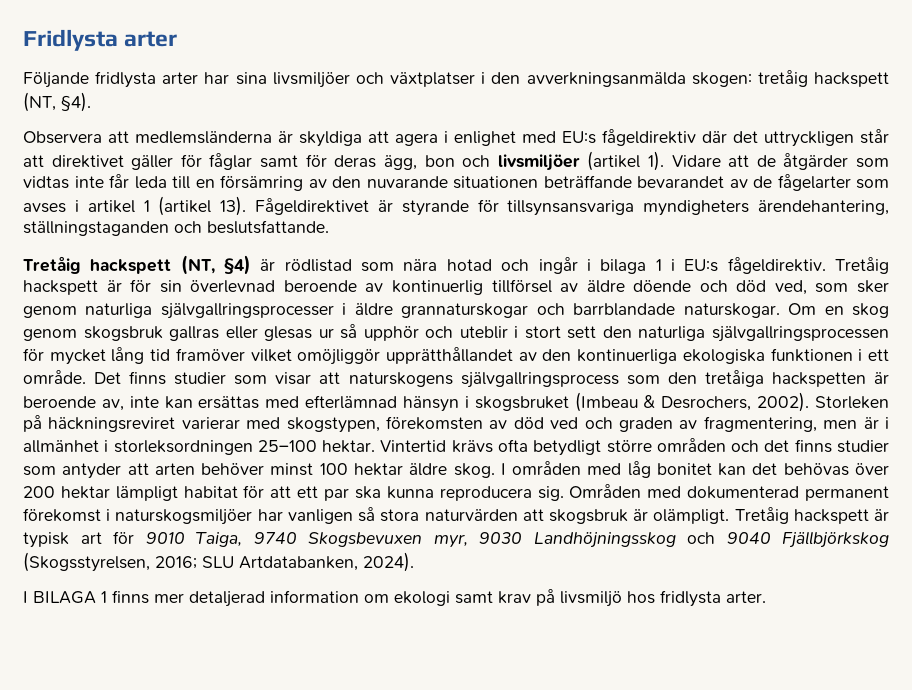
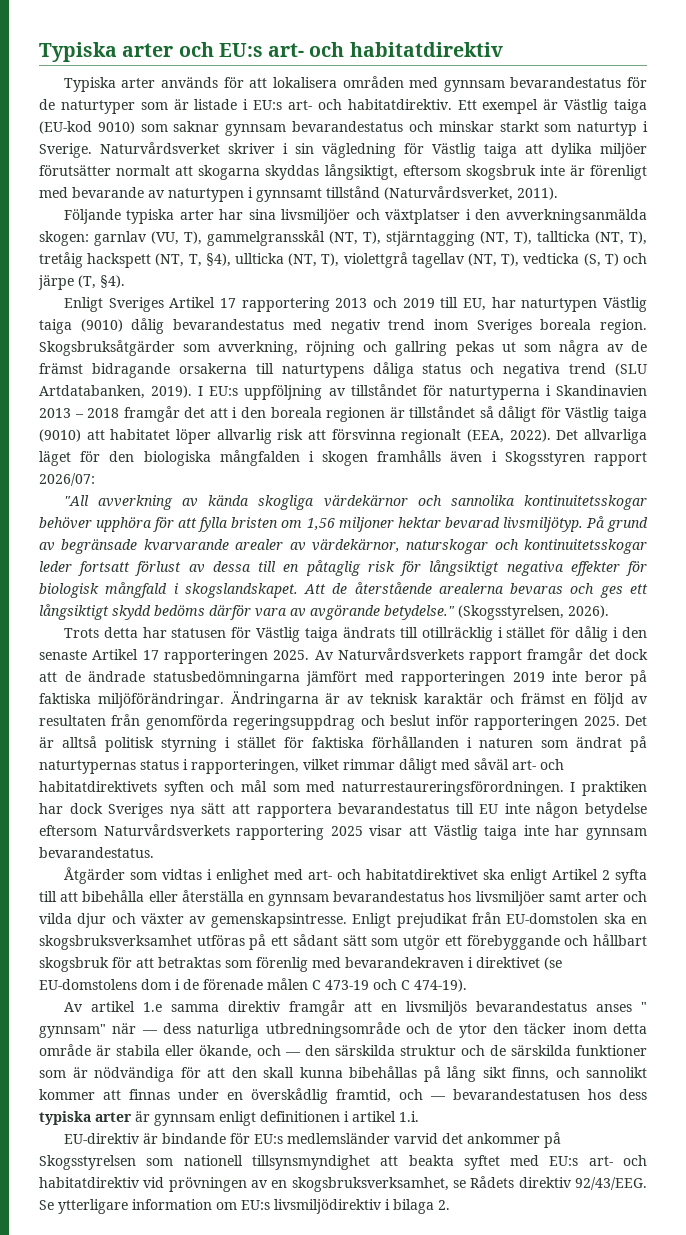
- Fridlysta arter
+ Typiska arter och EU:s art- och habitatdirektiv
+ Typiska arter används för att lokalisera områden med gynnsam bevarandestatus för de naturtyper som är listade i EU:s art- och habitatdirektiv. Ett exempel är Västlig taiga (EU-kod 9010) som saknar gynnsam bevarandestatus och minskar starkt som naturtyp i Sverige. Naturvårdsverket skriver i sin vägledning för Västlig taiga att dylika miljöer förutsätter normalt att skogarna skyddas långsiktigt, eftersom skogsbruk inte är förenligt med bevarande av naturtypen i gynnsamt tillstånd (Naturvårdsverket, 2011).
- Följande fridlysta arter har sina livsmiljöer och växtplatser i den avverkningsanmälda skogen: tretåig hackspett (NT, §4).
- Observera att medlemsländerna är skyldiga att agera i enlighet med EU:s fågeldirektiv där det uttryckligen står att direktivet gäller för fåglar samt för deras ägg, bon och livsmiljöer (artikel 1). Vidare att de åtgärder som vidtas inte får leda till en försämring av den nuvarande situationen beträffande bevarandet av de fågelarter som avses i artikel 1 (artikel 13). Fågeldirektivet är styrande för tillsynsansvariga myndigheters ärendehantering, ställningstaganden och beslutsfattande.
- Tretåig hackspett (NT, §4) är rödlistad som nära hotad och ingår i bilaga 1 i EU:s fågeldirektiv. Tretåig hackspett är för sin överlevnad beroende av kontinuerlig tillförsel av äldre döende och död ved, som sker genom naturliga självgallringsprocesser i äldre grannaturskogar och barrblandade naturskogar. Om en skog genom skogsbruk gallras eller glesas ur så upphör och uteblir i stort sett den naturliga självgallringsprocessen för mycket lång tid framöver vilket omöjliggör upprätthållandet av den kontinuerliga ekologiska funktionen i ett område. Det finns studier som visar att naturskogens självgallringsprocess som den tretåiga hackspetten är beroende av, inte kan ersättas med efterlämnad hänsyn i skogsbruket (Imbeau & Desrochers, 2002). Storleken på häckningsreviret varierar med skogstypen, förekomsten av död ved och graden av fragmentering, men är i allmänhet i storleksordningen 25–100 hektar. Vintertid krävs ofta betydligt större områden och det finns studier som antyder att arten behöver minst 100 hektar äldre skog. I områden med låg bonitet kan det behövas över 200 hektar lämpligt habitat för att ett par ska kunna reproducera sig. Områden med dokumenterad permanent förekomst i naturskogsmiljöer har vanligen så stora naturvärden att skogsbruk är olämpligt. Tretåig hackspett är typisk art för 9010 Taiga, 9740 Skogsbevuxen myr, 9030 Landhöjningsskog och 9040 Fjällbjörkskog (Skogsstyrelsen, 2016; SLU Artdatabanken, 2024).
- I BILAGA 1 finns mer detaljerad information om ekologi samt krav på livsmiljö hos fridlysta arter.
+ Följande typiska arter har sina livsmiljöer och växtplatser i den avverkningsanmälda skogen: garnlav (VU, T), gammelgransskål (NT, T), stjärntagging (NT, T), tallticka (NT, T), tretåig hackspett (NT, T, §4), ullticka (NT, T), violettgrå tagellav (NT, T), vedticka (S, T) och järpe (T, §4).
+ Enligt Sveriges Artikel 17 rapportering 2013 och 2019 till EU, har naturtypen Västlig taiga (9010) dålig bevarandestatus med negativ trend inom Sveriges boreala region. Skogsbruksåtgärder som avverkning, röjning och gallring pekas ut som några av de främst bidragande orsakerna till naturtypens dåliga status och negativa trend (SLU Artdatabanken, 2019). I EU:s uppföljning av tillståndet för naturtyperna i Skandinavien 2013 – 2018 framgår det att i den boreala regionen är tillståndet så dåligt för Västlig taiga (9010) att habitatet löper allvarlig risk att försvinna regionalt (EEA, 2022). Det allvarliga läget för den biologiska mångfalden i skogen framhålls även i Skogsstyren rapport 2026/07:
+ "All avverkning av kända skogliga värdekärnor och sannolika kontinuitetsskogar behöver upphöra för att fylla bristen om 1,56 miljoner hektar bevarad livsmiljötyp. På grund av begränsade kvarvarande arealer av värdekärnor, naturskogar och kontinuitetsskogar leder fortsatt förlust av dessa till en påtaglig risk för långsiktigt negativa effekter för biologisk mångfald i skogslandskapet. Att de återstående arealerna bevaras och ges ett långsiktigt skydd bedöms därför vara av avgörande betydelse." (Skogsstyrelsen, 2026).
+ Trots detta har statusen för Västlig taiga ändrats till otillräcklig i stället för dålig i den senaste Artikel 17 rapporteringen 2025. Av Naturvårdsverkets rapport framgår det dock att de ändrade statusbedömningarna jämfört med rapporteringen 2019 inte beror på faktiska miljöförändringar. Ändringarna är av teknisk karaktär och främst en följd av resultaten från genomförda regeringsuppdrag och beslut inför rapporteringen 2025. Det är alltså politisk styrning i stället för faktiska förhållanden i naturen som ändrat på naturtypernas status i rapporteringen, vilket rimmar dåligt med såväl art- och habitatdirektivets syften och mål som med naturrestaureringsförordningen. I praktiken har dock Sveriges nya sätt att rapportera bevarandestatus till EU inte någon betydelse eftersom Naturvårdsverkets rapportering 2025 visar att Västlig taiga inte har gynnsam bevarandestatus.
+ Åtgärder som vidtas i enlighet med art- och habitatdirektivet ska enligt Artikel 2 syfta till att bibehålla eller återställa en gynnsam bevarandestatus hos livsmiljöer samt arter och vilda djur och växter av gemenskapsintresse. Enligt prejudikat från EU-domstolen ska en skogsbruksverksamhet utföras på ett sådant sätt som utgör ett förebyggande och hållbart skogsbruk för att betraktas som förenlig med bevarandekraven i direktivet (se EU-domstolens dom i de förenade målen C 473-19 och C 474-19).
+ Av artikel 1.e samma direktiv framgår att en livsmiljös bevarandestatus anses " gynnsam" när — dess naturliga utbredningsområde och de ytor den täcker inom detta område är stabila eller ökande, och — den särskilda struktur och de särskilda funktioner som är nödvändiga för att den skall kunna bibehållas på lång sikt finns, och sannolikt kommer att finnas under en överskådlig framtid, och — bevarandestatusen hos dess typiska arter är gynnsam enligt definitionen i artikel 1.i.
+ EU-direktiv är bindande för EU:s medlemsländer varvid det ankommer på Skogsstyrelsen som nationell tillsynsmyndighet att beakta syftet med EU:s art- och habitatdirektiv vid prövningen av en skogsbruksverksamhet, se Rådets direktiv 92/43/EEG. Se ytterligare information om EU:s livsmiljödirektiv i bilaga 2.

